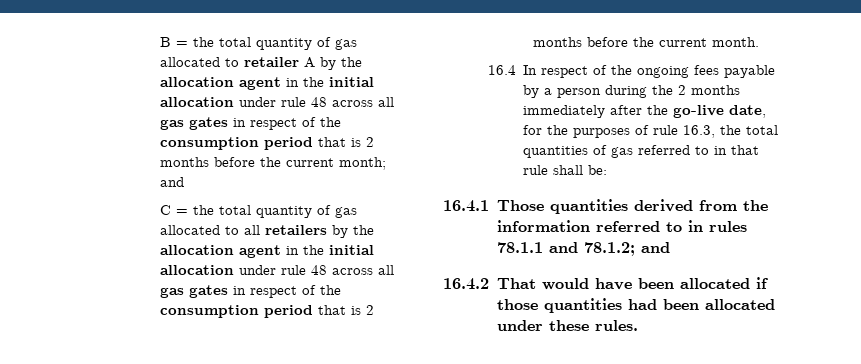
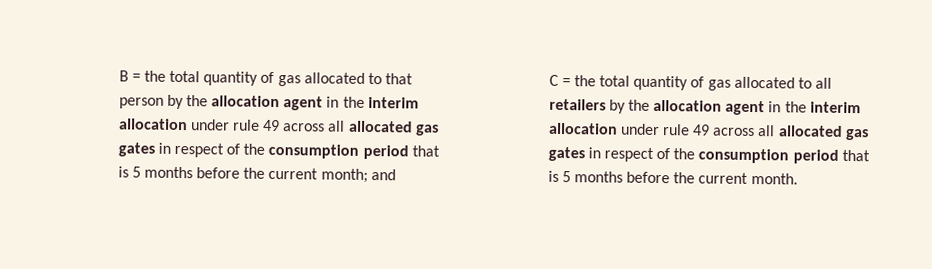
- B = the total quantity of gas allocated to retailer A by the allocation agent in the initial allocation under rule 48 across all gas gates in respect of the consumption period that is 2 months before the current month; and
+ B = the total quantity of gas allocated to that person by the allocation agent in the interim allocation under rule 49 across all allocated gas gates in respect of the consumption period that is 5 months before the current month; and
- C = the total quantity of gas allocated to all retailers by the allocation agent in the initial allocation under rule 48 across all gas gates in respect of the consumption period that is 2 months before the current month.
+ C = the total quantity of gas allocated to all retailers by the allocation agent in the interim allocation under rule 49 across all allocated gas gates in respect of the consumption period that is 5 months before the current month.
- 16.4 In respect of the ongoing fees payable by a person during the 2 months immediately after the go-live date, for the purposes of rule 16.3, the total quantities of gas referred to in that rule shall be:
- 16.4.1 Those quantities derived from the information referred to in rules 78.1.1 and 78.1.2; and
- 16.4.2 That would have been allocated if those quantities had been allocated under these rules.

